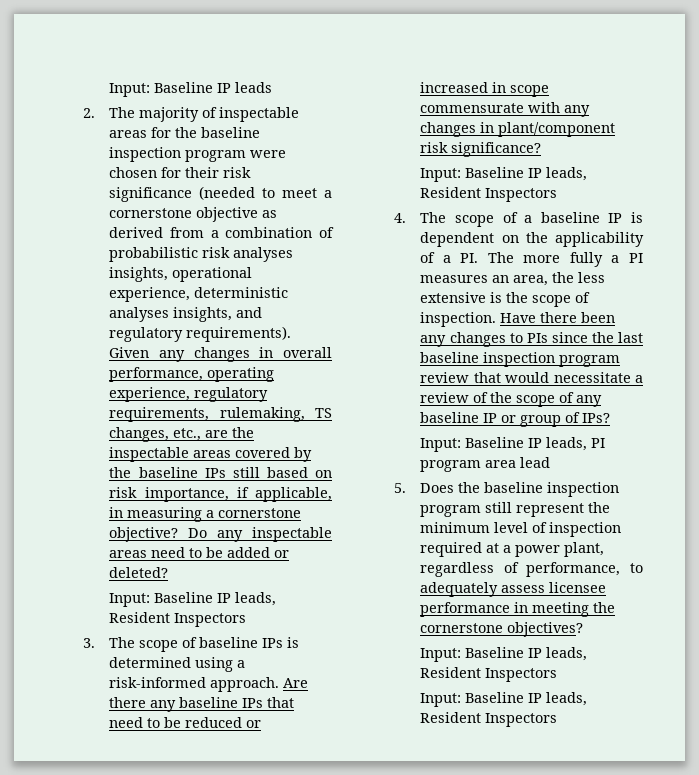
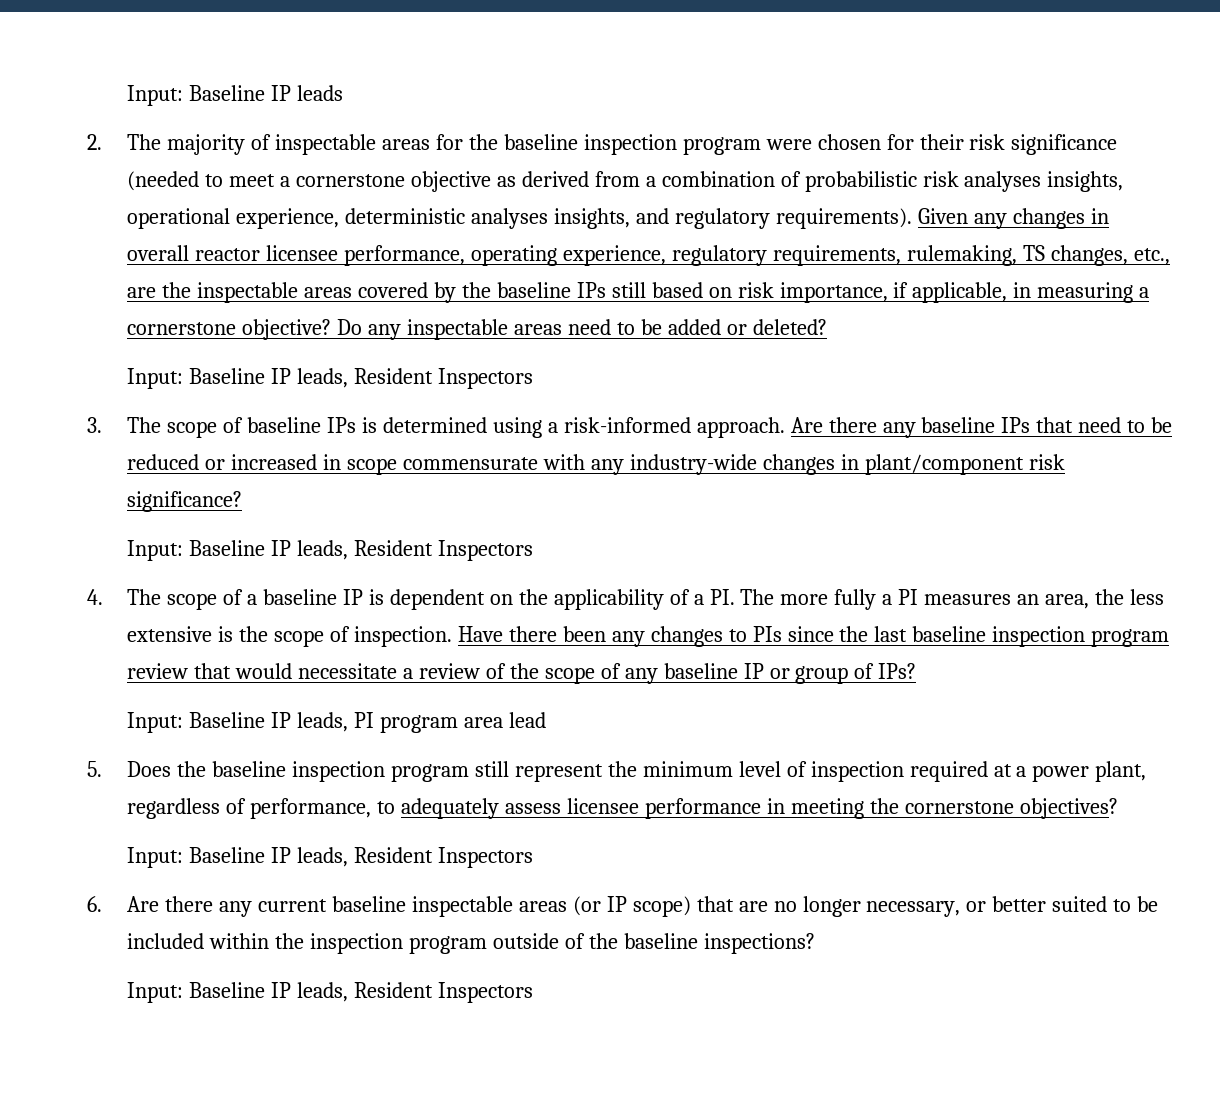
- Given any changes in overall performance, operating experience, regulatory requirements, rulemaking, TS changes, etc., are the inspectable areas covered by the baseline IPs still based on risk importance, if applicable, in measuring a cornerstone objective?
+ Given any changes in overall reactor licensee performance, operating experience, regulatory requirements, rulemaking, TS changes, etc., are the inspectable areas covered by the baseline IPs still based on risk importance, if applicable, in measuring a cornerstone objective?
- Are there any baseline IPs that need to be reduced or increased in scope commensurate with any changes in plant/component risk significance?
+ Are there any baseline IPs that need to be reduced or increased in scope commensurate with any industry-wide changes in plant/component risk significance?
+ 6. Are there any current baseline inspectable areas (or IP scope) that are no longer necessary, or better suited to be included within the inspection program outside of the baseline inspections?

